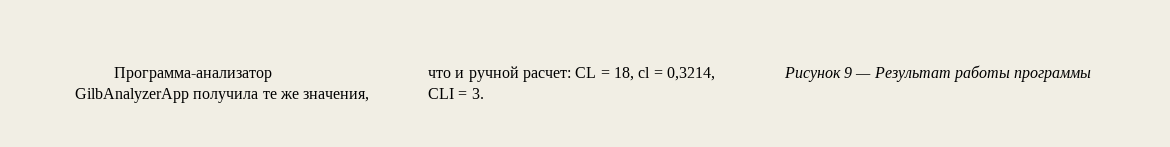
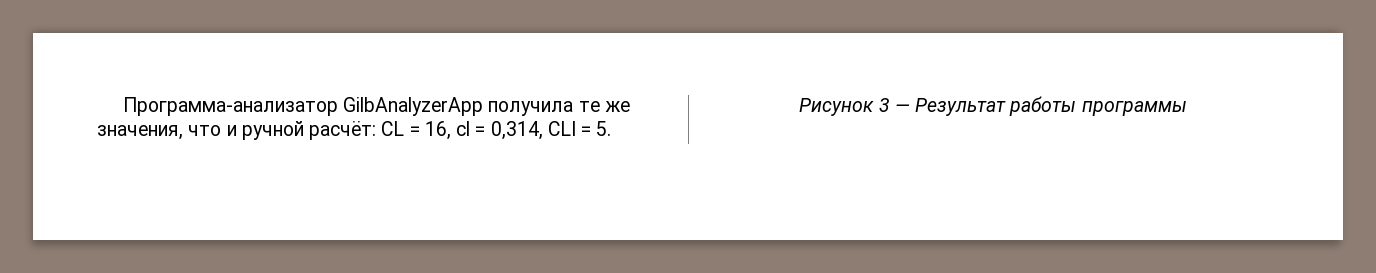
- Программа-анализатор GilbAnalyzerApp получила те же значения, что и ручной расчет: CL = 18, cl = 0,3214, CLI = 3.
+ Программа-анализатор GilbAnalyzerApp получила те же значения, что и ручной расчёт: CL = 16, cl = 0,314, CLI = 5.
- Рисунок 9 — Результат работы программы
+ Рисунок 3 — Результат работы программы

